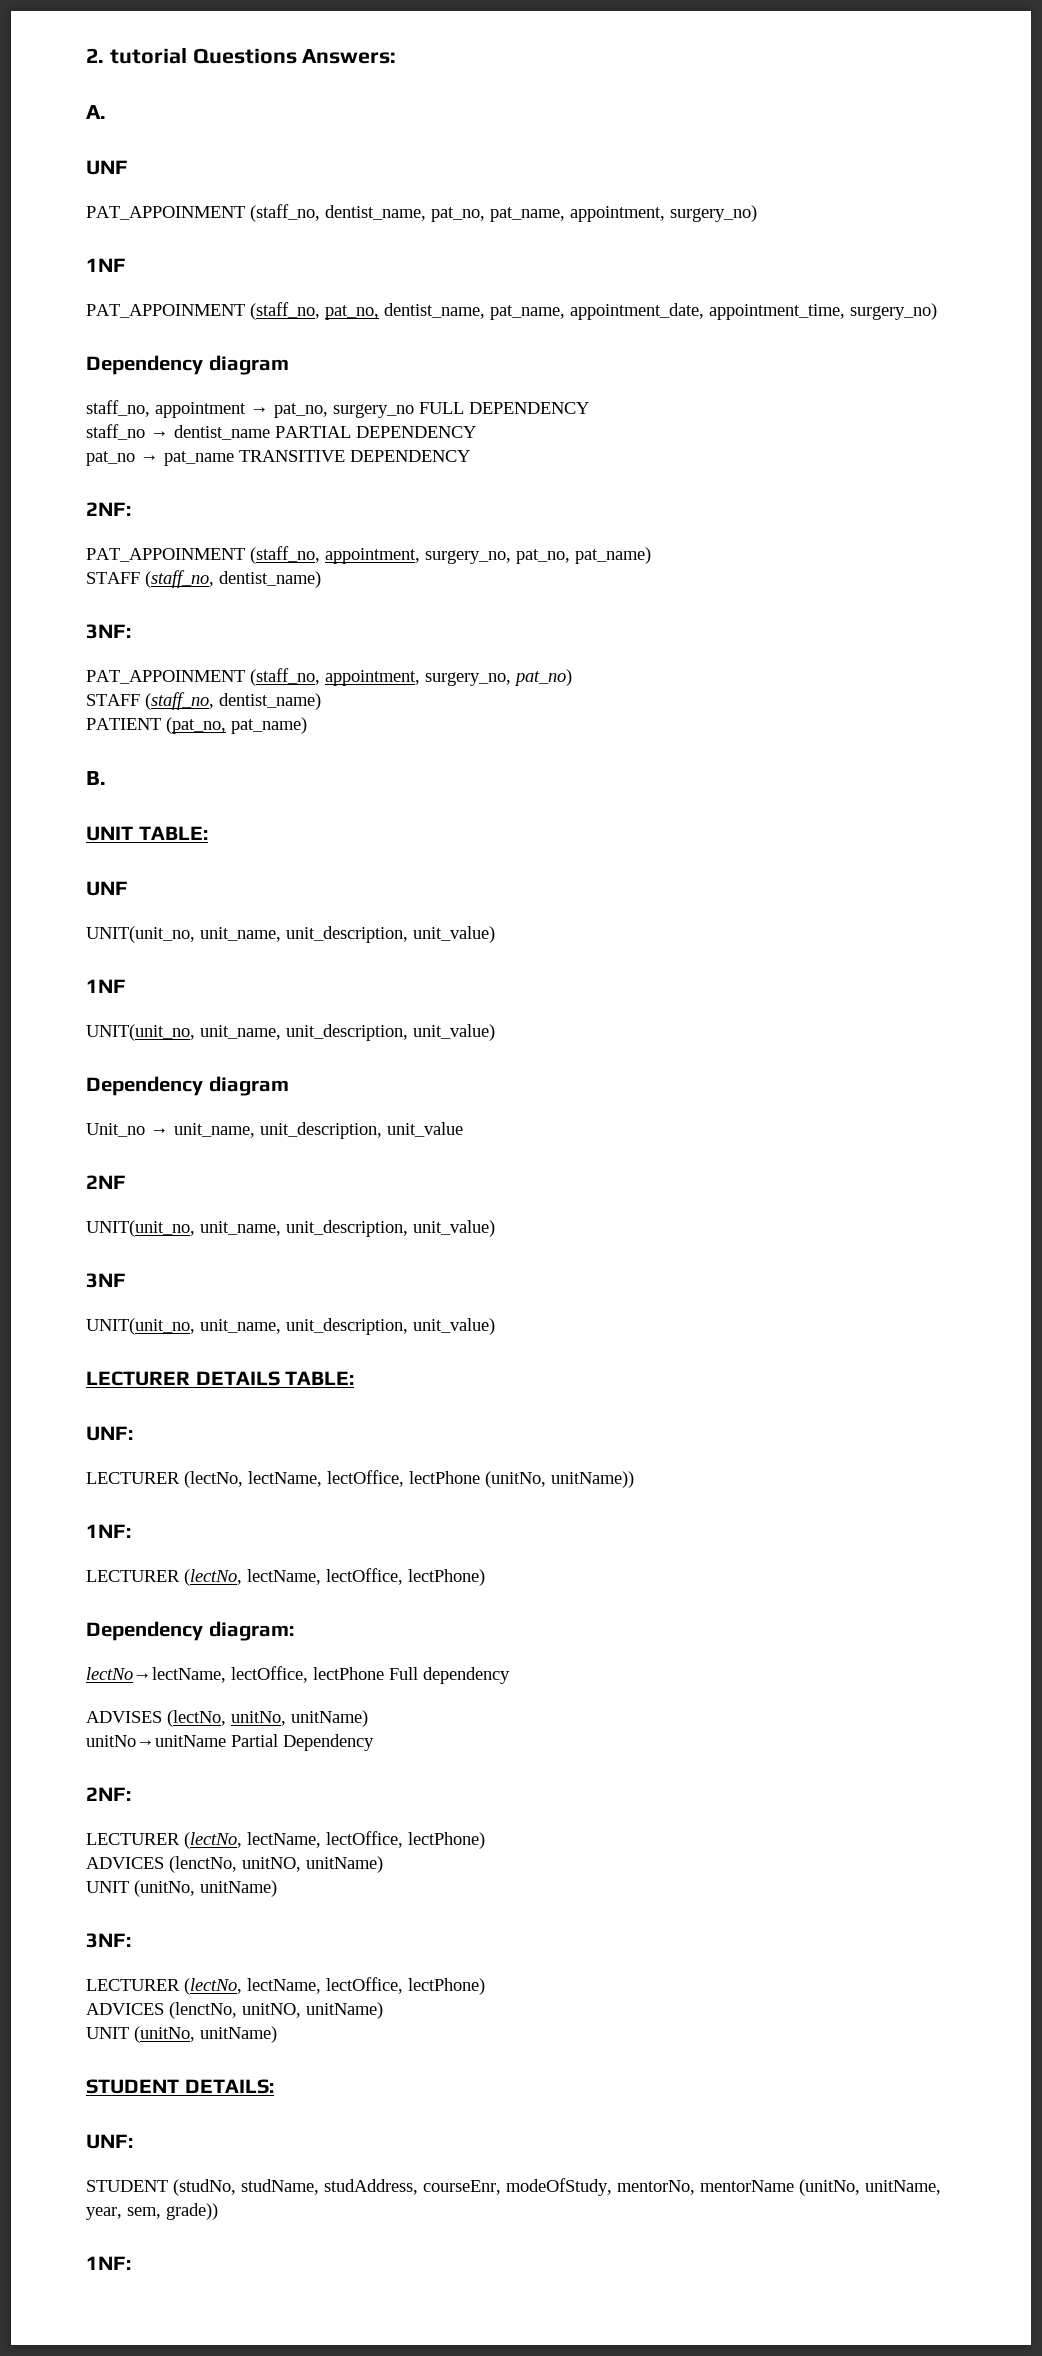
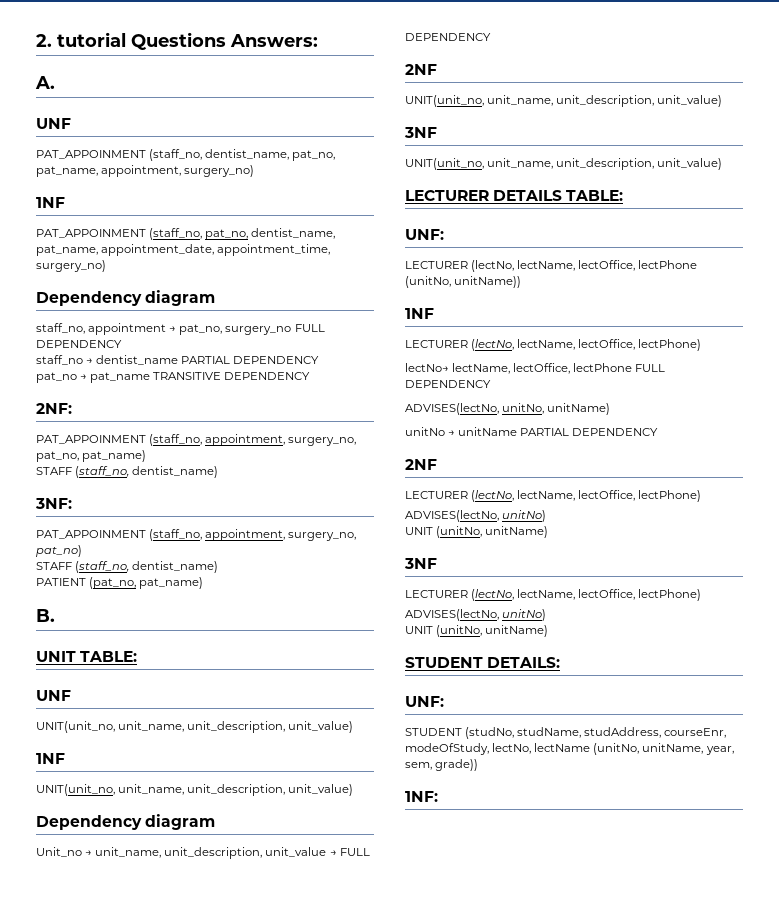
- Unit_no → unit_name, unit_description, unit_value
+ Unit_no → unit_name, unit_description, unit_value → FULL DEPENDENCY
  LECTURER (lectNo, lectName, lectOffice, lectPhone (unitNo, unitName))
- 1NF:
+ 1NF
  LECTURER (lectNo, lectName, lectOffice, lectPhone)
- Dependency diagram:
- lectNo→lectName, lectOffice, lectPhone Full dependency
- ADVISES (lectNo, unitNo, unitName)
- unitNo→unitName Partial Dependency
- 2NF:
+ lectNo→ lectName, lectOffice, lectPhone FULL DEPENDENCY
+ ADVISES(lectNo, unitNo, unitName)
+ unitNo → unitName PARTIAL DEPENDENCY
+ 2NF
  LECTURER (lectNo, lectName, lectOffice, lectPhone)
- ADVICES (lenctNo, unitNO, unitName)
+ ADVISES(lectNo, unitNo)
  UNIT (unitNo, unitName)
- 3NF:
+ 3NF
  LECTURER (lectNo, lectName, lectOffice, lectPhone)
- ADVICES (lenctNo, unitNO, unitName)
+ ADVISES(lectNo, unitNo)
- STUDENT (studNo, studName, studAddress, courseEnr, modeOfStudy, mentorNo, mentorName (unitNo, unitName, year, sem, grade))
+ STUDENT (studNo, studName, studAddress, courseEnr, modeOfStudy, lectNo, lectName (unitNo, unitName, year, sem, grade))

